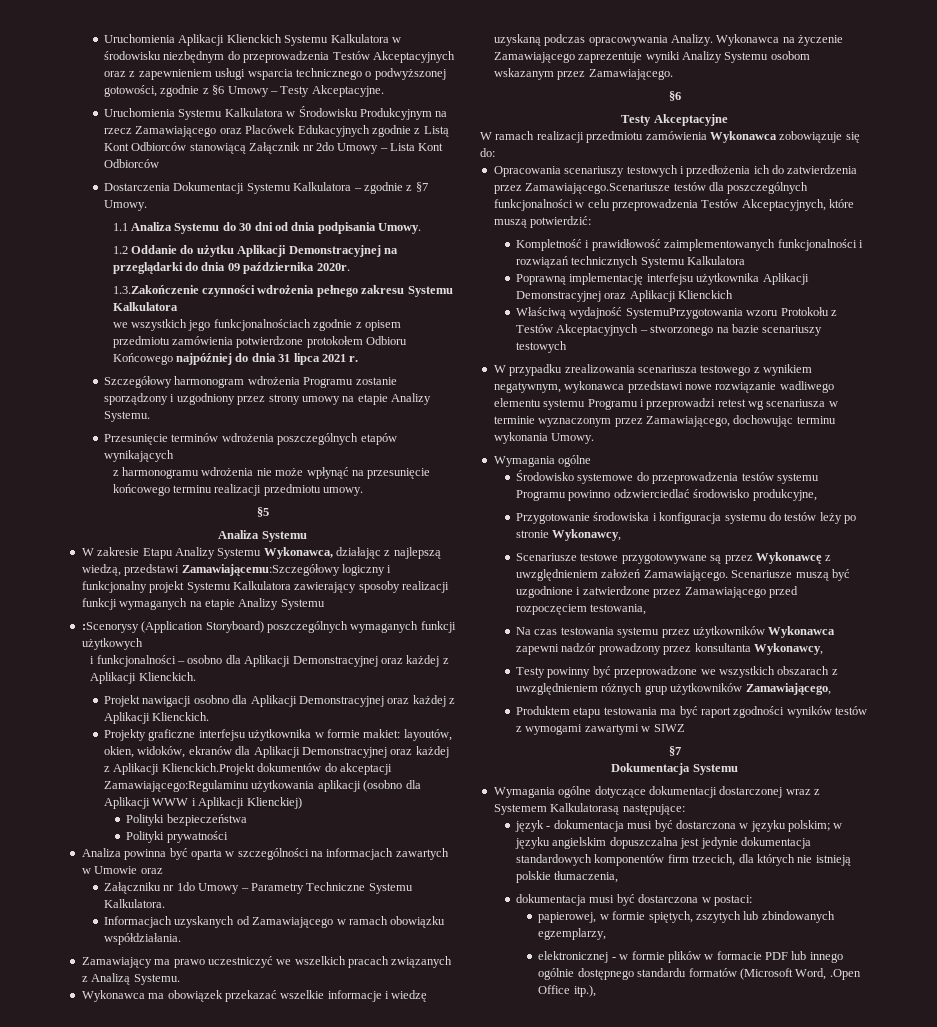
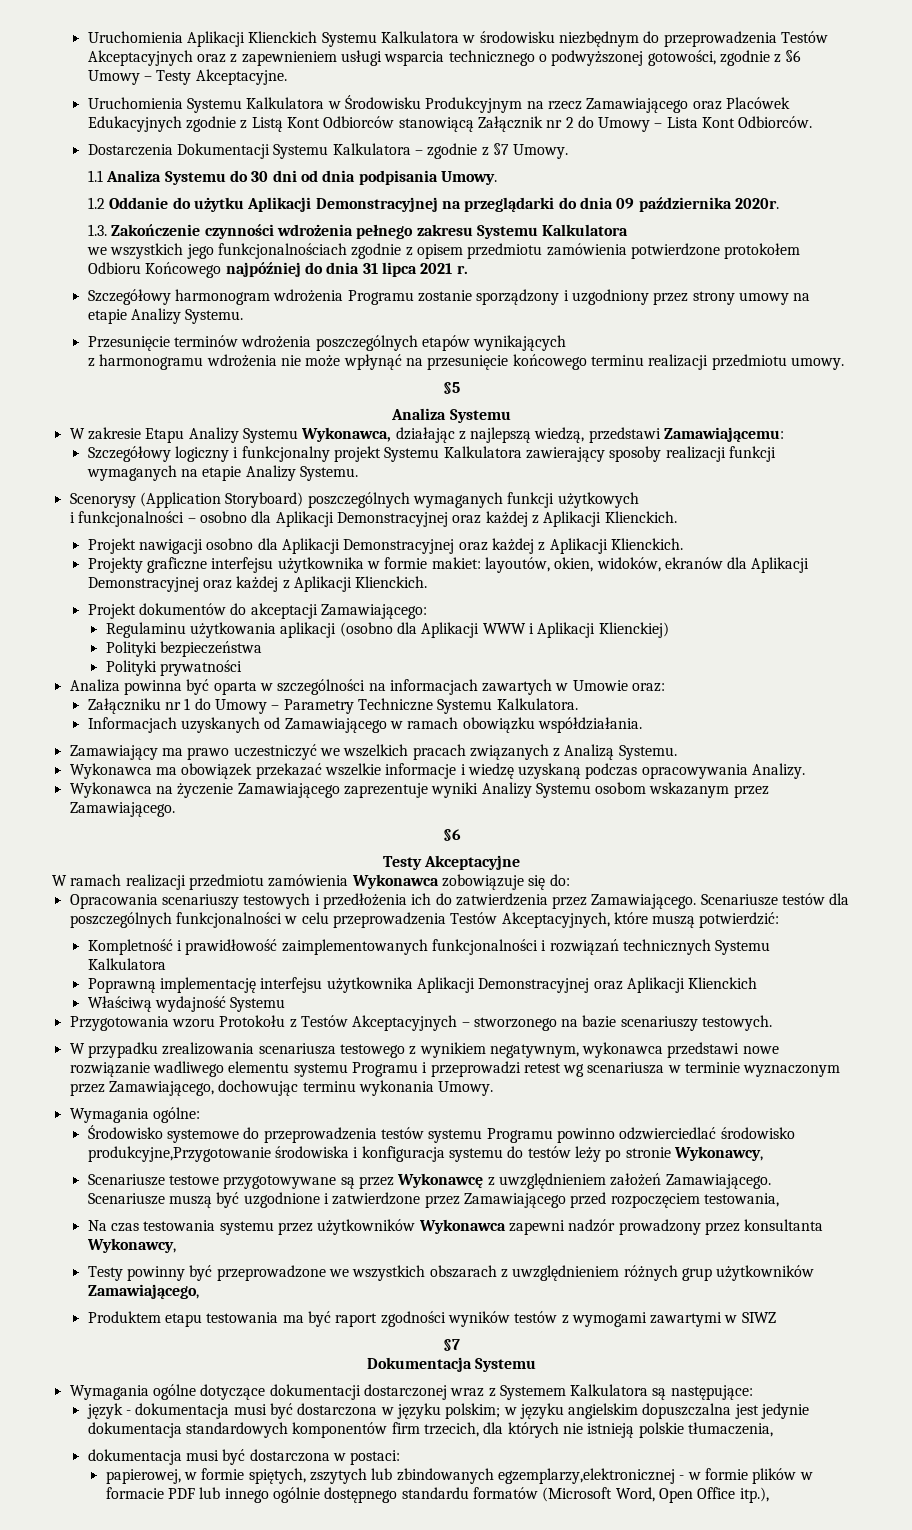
- Uruchomienia Systemu Kalkulatora w Środowisku Produkcyjnym na rzecz Zamawiającego oraz Placówek Edukacyjnych zgodnie z Listą Kont Odbiorców stanowiącą Załącznik nr 2do Umowy – Lista Kont Odbiorców
+ Uruchomienia Systemu Kalkulatora w Środowisku Produkcyjnym na rzecz Zamawiającego oraz Placówek Edukacyjnych zgodnie z Listą Kont Odbiorców stanowiącą Załącznik nr 2 do Umowy – Lista Kont Odbiorców.
- 1.3.Zakończenie czynności wdrożenia pełnego zakresu Systemu Kalkulatora
+ 1.3. Zakończenie czynności wdrożenia pełnego zakresu Systemu Kalkulatora
- W zakresie Etapu Analizy Systemu Wykonawca, działając z najlepszą wiedzą, przedstawi Zamawiającemu:Szczegółowy logiczny i funkcjonalny projekt Systemu Kalkulatora zawierający sposoby realizacji funkcji wymaganych na etapie Analizy Systemu
- :Scenorysy (Application Storyboard) poszczególnych wymaganych funkcji użytkowych
+ W zakresie Etapu Analizy Systemu Wykonawca, działając z najlepszą wiedzą, przedstawi Zamawiającemu:
+ Szczegółowy logiczny i funkcjonalny projekt Systemu Kalkulatora zawierający sposoby realizacji funkcji wymaganych na etapie Analizy Systemu.
+ Scenorysy (Application Storyboard) poszczególnych wymaganych funkcji użytkowych
- Projekty graficzne interfejsu użytkownika w formie makiet: layoutów, okien, widoków, ekranów dla Aplikacji Demonstracyjnej oraz każdej z Aplikacji Klienckich.Projekt dokumentów do akceptacji Zamawiającego:Regulaminu użytkowania aplikacji (osobno dla Aplikacji WWW i Aplikacji Klienckiej)
+ Projekty graficzne interfejsu użytkownika w formie makiet: layoutów, okien, widoków, ekranów dla Aplikacji Demonstracyjnej oraz każdej z Aplikacji Klienckich.
+ Projekt dokumentów do akceptacji Zamawiającego:
+ Regulaminu użytkowania aplikacji (osobno dla Aplikacji WWW i Aplikacji Klienckiej)
- Analiza powinna być oparta w szczególności na informacjach zawartych w Umowie oraz
+ Analiza powinna być oparta w szczególności na informacjach zawartych w Umowie oraz:
- Załączniku nr 1do Umowy – Parametry Techniczne Systemu Kalkulatora.
+ Załączniku nr 1 do Umowy – Parametry Techniczne Systemu Kalkulatora.
- Wykonawca ma obowiązek przekazać wszelkie informacje i wiedzę uzyskaną podczas opracowywania Analizy. Wykonawca na życzenie Zamawiającego zaprezentuje wyniki Analizy Systemu osobom wskazanym przez Zamawiającego.
+ Wykonawca ma obowiązek przekazać wszelkie informacje i wiedzę uzyskaną podczas opracowywania Analizy.
+ Wykonawca na życzenie Zamawiającego zaprezentuje wyniki Analizy Systemu osobom wskazanym przez Zamawiającego.
- Opracowania scenariuszy testowych i przedłożenia ich do zatwierdzenia przez Zamawiającego.Scenariusze testów dla poszczególnych funkcjonalności w celu przeprowadzenia Testów Akceptacyjnych, które muszą potwierdzić:
+ Opracowania scenariuszy testowych i przedłożenia ich do zatwierdzenia przez Zamawiającego. Scenariusze testów dla poszczególnych funkcjonalności w celu przeprowadzenia Testów Akceptacyjnych, które muszą potwierdzić:
- Właściwą wydajność SystemuPrzygotowania wzoru Protokołu z Testów Akceptacyjnych – stworzonego na bazie scenariuszy testowych
+ Właściwą wydajność Systemu
+ Przygotowania wzoru Protokołu z Testów Akceptacyjnych – stworzonego na bazie scenariuszy testowych.
  W przypadku zrealizowania scenariusza testowego z wynikiem negatywnym, wykonawca przedstawi nowe rozwiązanie wadliwego elementu systemu Programu i przeprowadzi retest wg scenariusza w terminie wyznaczonym przez Zamawiającego, dochowując terminu wykonania Umowy.
- Wymagania ogólne
+ Wymagania ogólne:
- Środowisko systemowe do przeprowadzenia testów systemu Programu powinno odzwierciedlać środowisko produkcyjne,
- Przygotowanie środowiska i konfiguracja systemu do testów leży po stronie Wykonawcy,
+ Środowisko systemowe do przeprowadzenia testów systemu Programu powinno odzwierciedlać środowisko produkcyjne,Przygotowanie środowiska i konfiguracja systemu do testów leży po stronie Wykonawcy,
- Wymagania ogólne dotyczące dokumentacji dostarczonej wraz z Systemem Kalkulatorasą następujące:
+ Wymagania ogólne dotyczące dokumentacji dostarczonej wraz z Systemem Kalkulatora są następujące:
- papierowej, w formie spiętych, zszytych lub zbindowanych egzemplarzy,
- elektronicznej - w formie plików w formacie PDF lub innego ogólnie dostępnego standardu formatów (Microsoft Word, .Open Office itp.),
+ papierowej, w formie spiętych, zszytych lub zbindowanych egzemplarzy,elektronicznej - w formie plików w formacie PDF lub innego ogólnie dostępnego standardu formatów (Microsoft Word, Open Office itp.),

